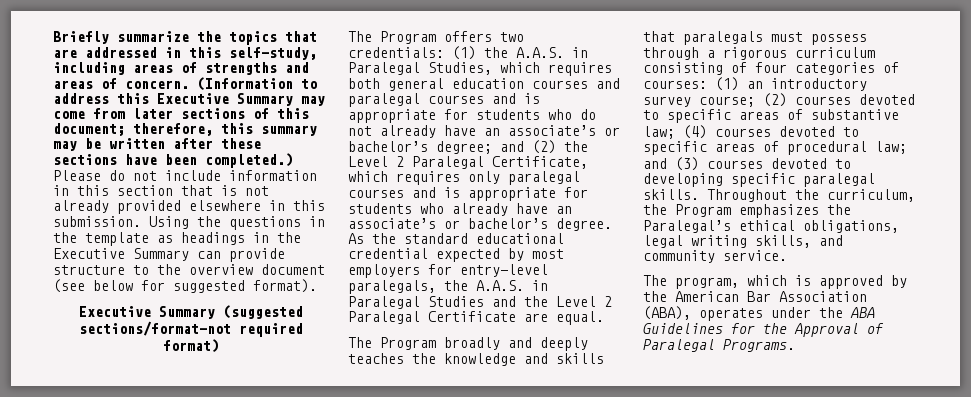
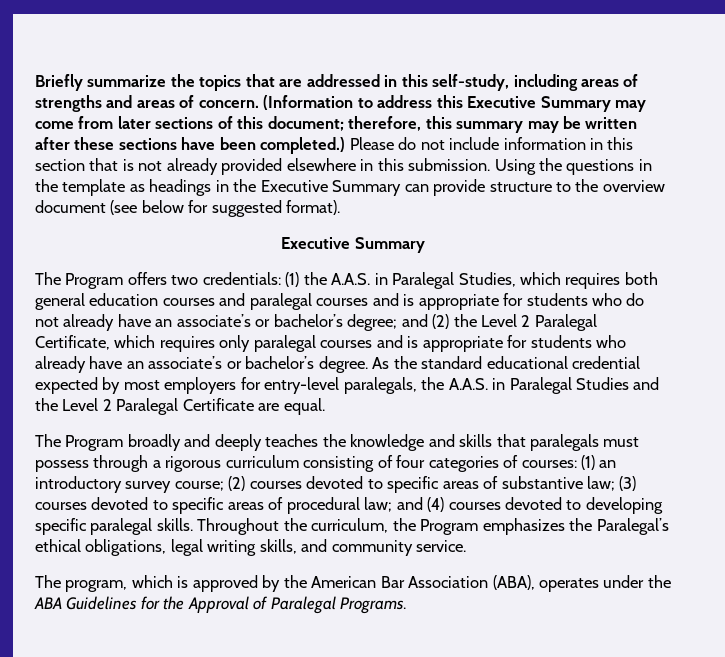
  Using the questions in the template as headings in the Executive Summary can provide structure to the overview document (see below for suggested format).
- Executive Summary (suggested sections/format-not required format)
+ Executive Summary
- The Program broadly and deeply teaches the knowledge and skills that paralegals must possess through a rigorous curriculum consisting of four categories of courses: (1) an introductory survey course; (2) courses devoted to specific areas of substantive law; (4) courses devoted to specific areas of procedural law; and (3) courses devoted to developing specific paralegal skills.
+ The Program broadly and deeply teaches the knowledge and skills that paralegals must possess through a rigorous curriculum consisting of four categories of courses: (1) an introductory survey course; (2) courses devoted to specific areas of substantive law; (3) courses devoted to specific areas of procedural law; and (4) courses devoted to developing specific paralegal skills.

